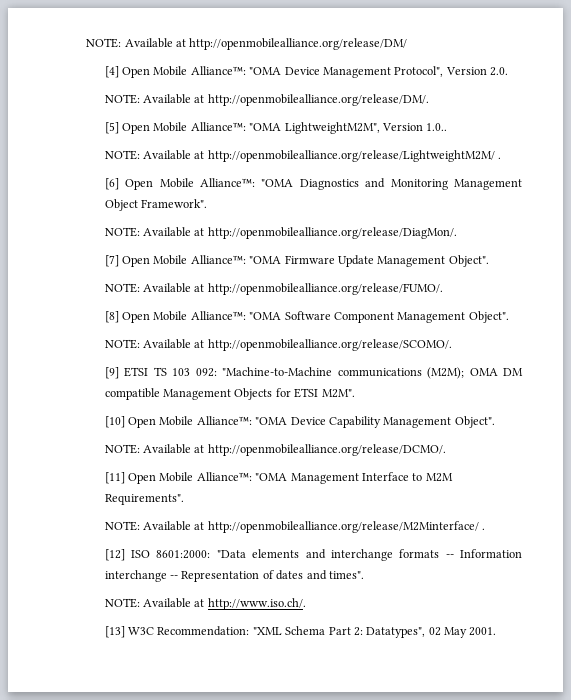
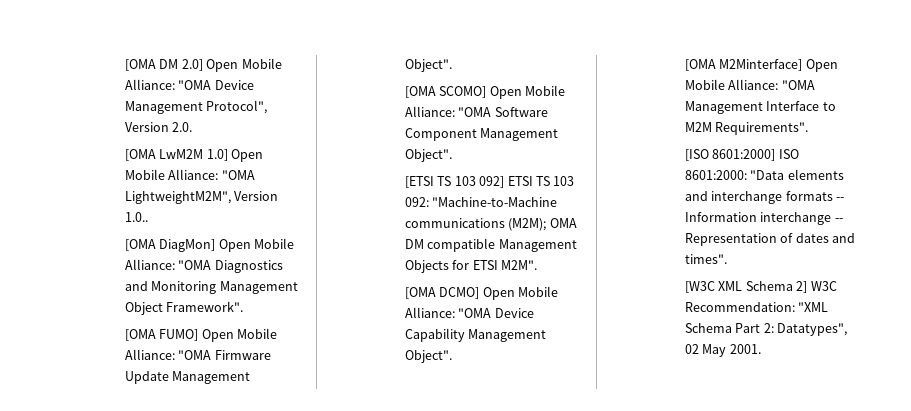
- NOTE: Available at http://openmobilealliance.org/release/DM/
- [4] Open Mobile Alliance™: "OMA Device Management Protocol", Version 2.0.
+ [OMA DM 2.0] Open Mobile Alliance: "OMA Device Management Protocol", Version 2.0.
- NOTE: Available at http://openmobilealliance.org/release/DM/.
- [5] Open Mobile Alliance™: "OMA LightweightM2M", Version 1.0..
+ [OMA LwM2M 1.0] Open Mobile Alliance: "OMA LightweightM2M", Version 1.0..
- NOTE: Available at http://openmobilealliance.org/release/LightweightM2M/ .
- [6] Open Mobile Alliance™: "OMA Diagnostics and Monitoring Management Object Framework".
+ [OMA DiagMon] Open Mobile Alliance: "OMA Diagnostics and Monitoring Management Object Framework".
- NOTE: Available at http://openmobilealliance.org/release/DiagMon/.
- [7] Open Mobile Alliance™: "OMA Firmware Update Management Object".
+ [OMA FUMO] Open Mobile Alliance: "OMA Firmware Update Management Object".
- NOTE: Available at http://openmobilealliance.org/release/FUMO/.
- [8] Open Mobile Alliance™: "OMA Software Component Management Object".
+ [OMA SCOMO] Open Mobile Alliance: "OMA Software Component Management Object".
- NOTE: Available at http://openmobilealliance.org/release/SCOMO/.
- [9] ETSI TS 103 092: "Machine-to-Machine communications (M2M); OMA DM compatible Management Objects for ETSI M2M".
+ [ETSI TS 103 092] ETSI TS 103 092: "Machine-to-Machine communications (M2M); OMA DM compatible Management Objects for ETSI M2M".
- [10] Open Mobile Alliance™: "OMA Device Capability Management Object".
+ [OMA DCMO] Open Mobile Alliance: "OMA Device Capability Management Object".
- NOTE: Available at http://openmobilealliance.org/release/DCMO/.
- [11] Open Mobile Alliance™: "OMA Management Interface to M2M Requirements".
+ [OMA M2Minterface] Open Mobile Alliance: "OMA Management Interface to M2M Requirements".
- NOTE: Available at http://openmobilealliance.org/release/M2Minterface/ .
- [12] ISO 8601:2000: "Data elements and interchange formats -- Information interchange -- Representation of dates and times".
+ [ISO 8601:2000] ISO 8601:2000: "Data elements and interchange formats -- Information interchange -- Representation of dates and times".
- NOTE: Available at http://www.iso.ch/.
- [13] W3C Recommendation: "XML Schema Part 2: Datatypes", 02 May 2001.
+ [W3C XML Schema 2] W3C Recommendation: "XML Schema Part 2: Datatypes", 02 May 2001.

